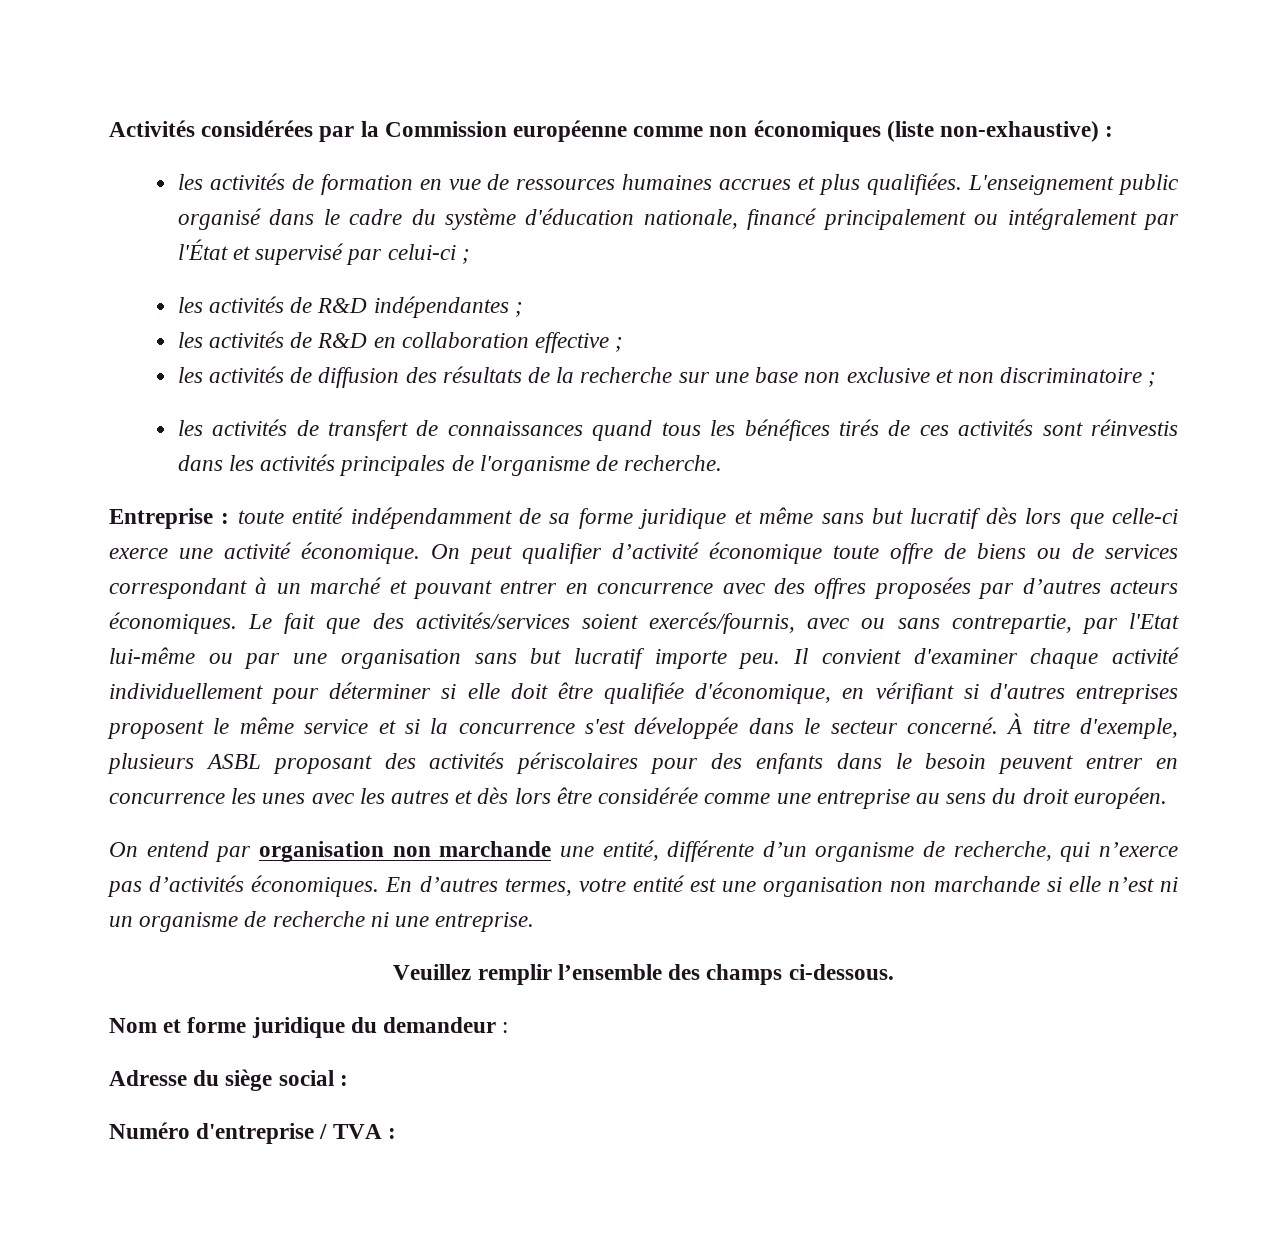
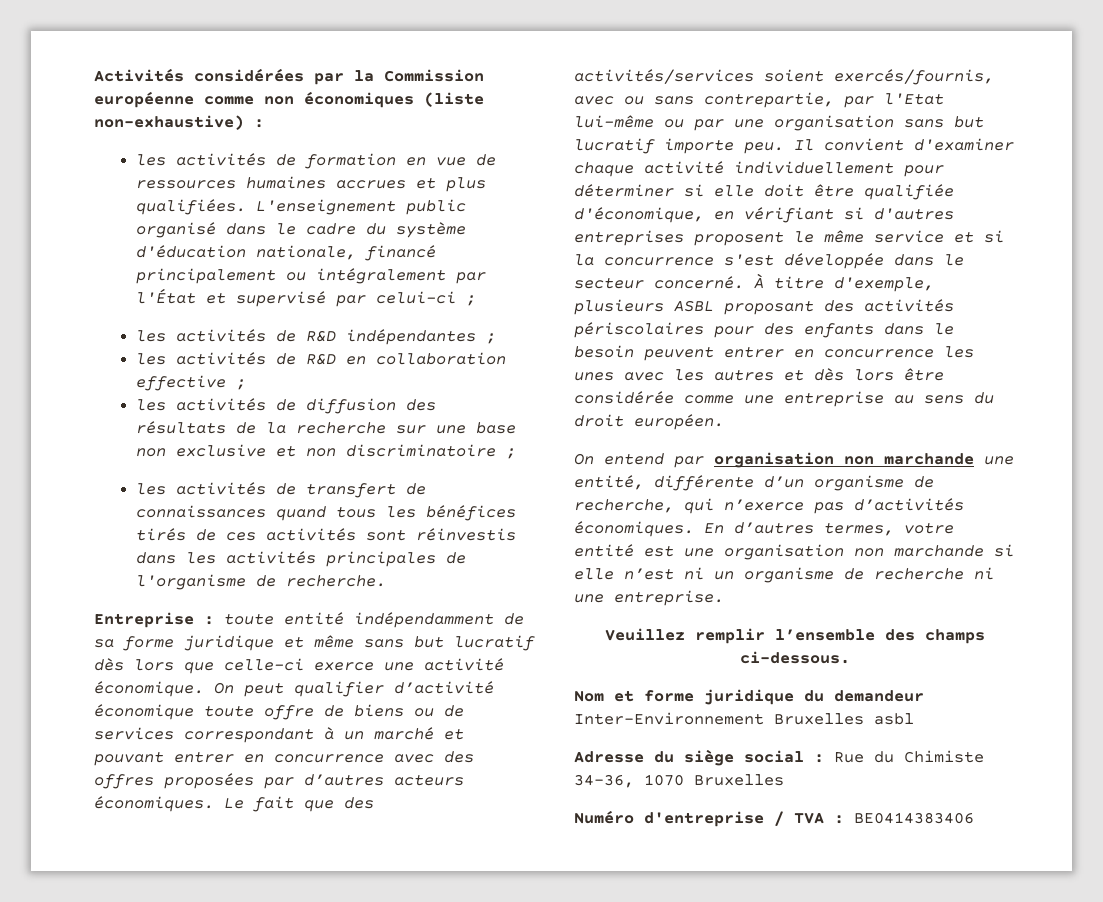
- Nom et forme juridique du demandeur :
+ Nom et forme juridique du demandeur Inter-Environnement Bruxelles asbl
- Adresse du siège social :
+ Adresse du siège social : Rue du Chimiste 34-36, 1070 Bruxelles
- Numéro d'entreprise / TVA :
+ Numéro d'entreprise / TVA : BE0414383406

